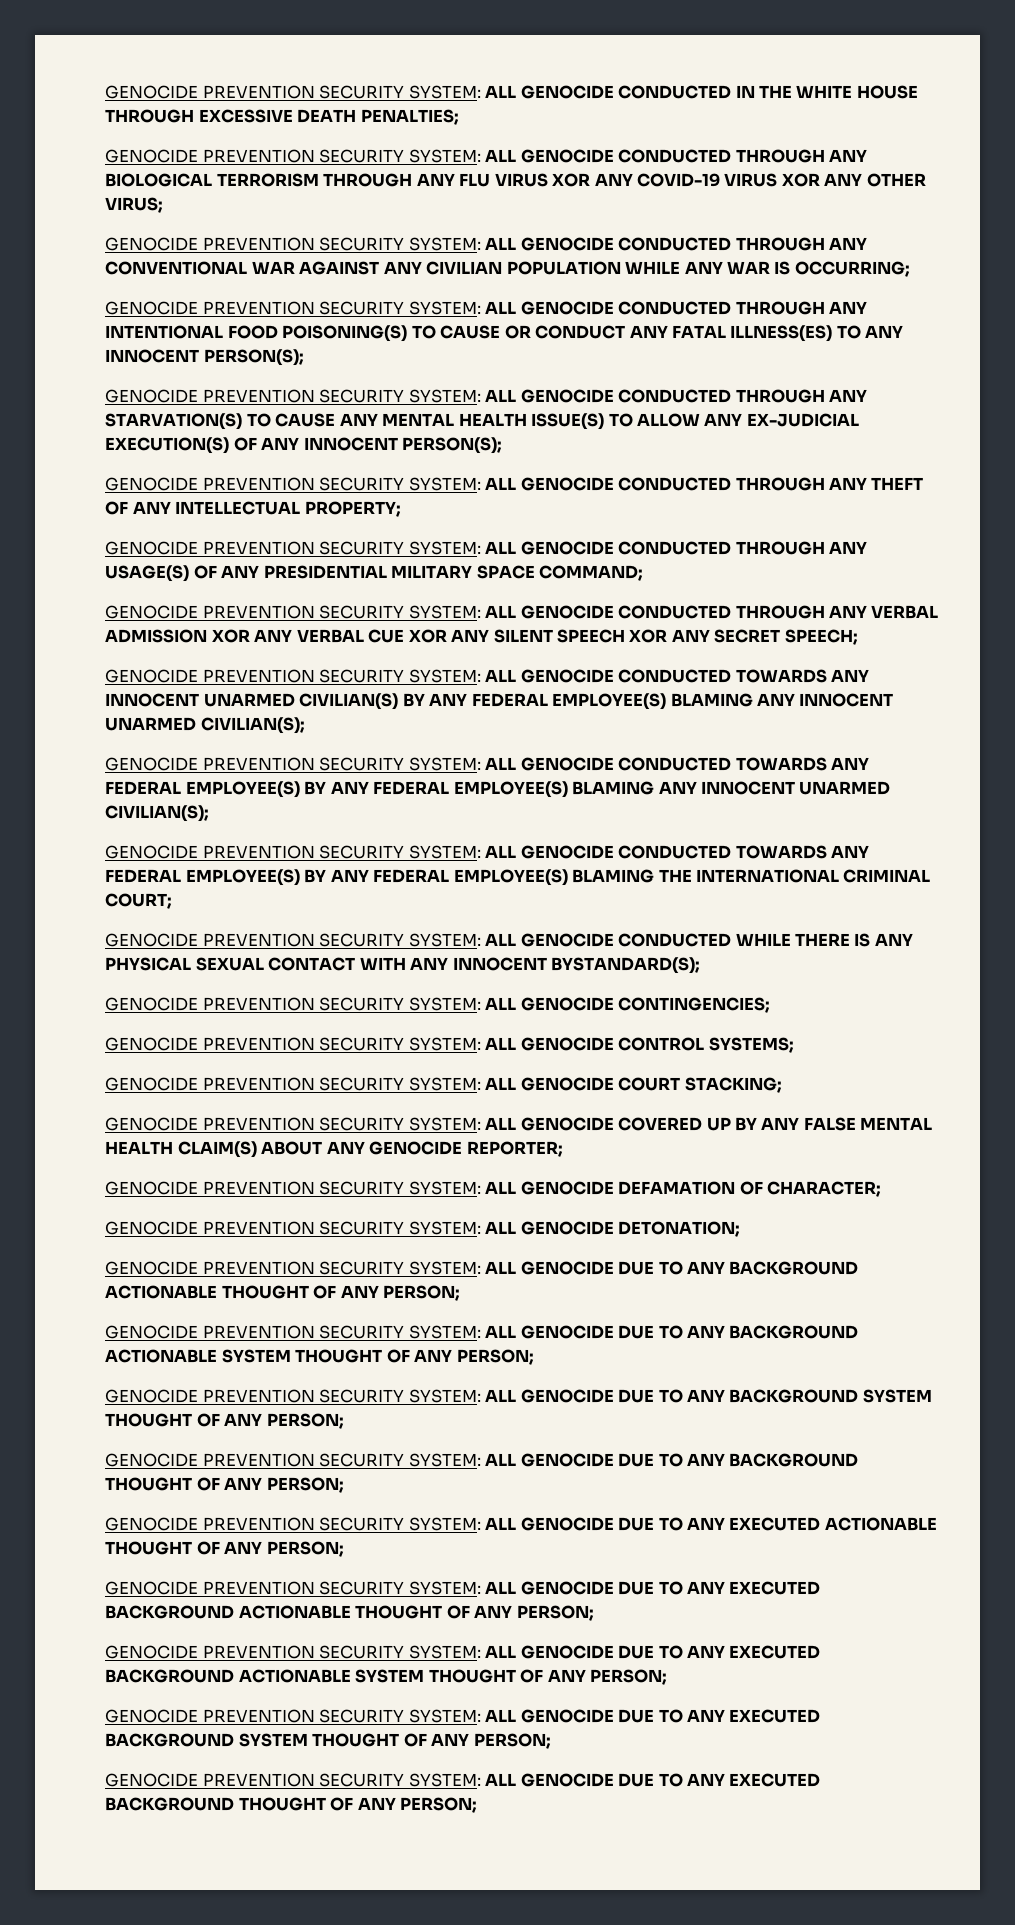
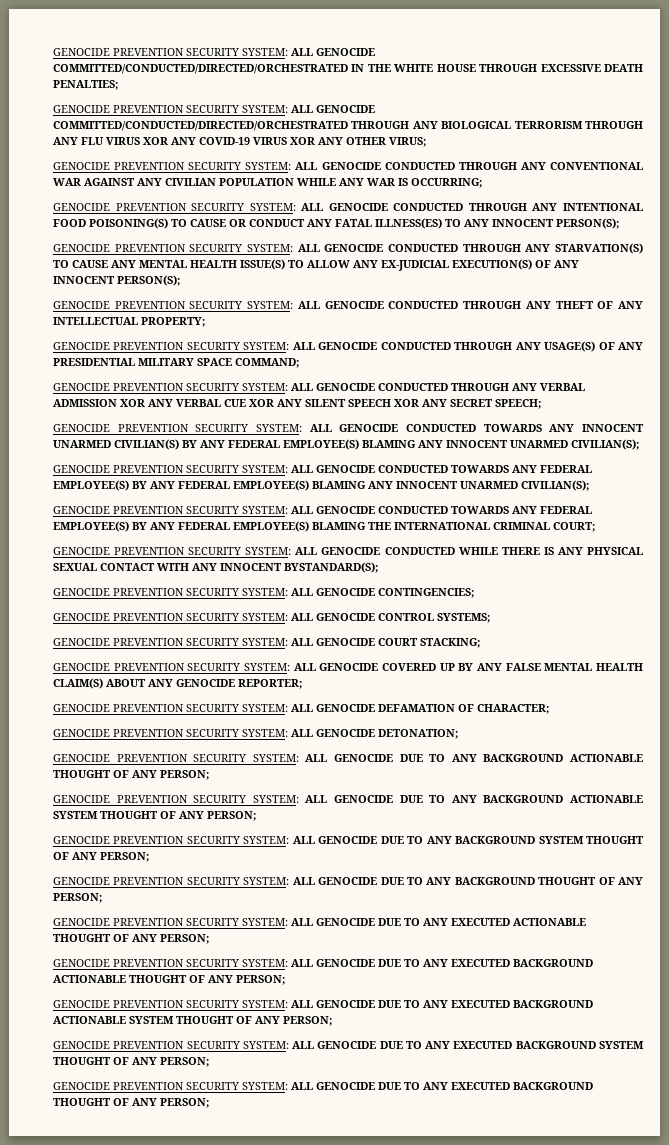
- GENOCIDE PREVENTION SECURITY SYSTEM: ALL GENOCIDE CONDUCTED IN THE WHITE HOUSE THROUGH EXCESSIVE DEATH PENALTIES;
+ GENOCIDE PREVENTION SECURITY SYSTEM: ALL GENOCIDE COMMITTED/CONDUCTED/DIRECTED/ORCHESTRATED IN THE WHITE HOUSE THROUGH EXCESSIVE DEATH PENALTIES;
- GENOCIDE PREVENTION SECURITY SYSTEM: ALL GENOCIDE CONDUCTED THROUGH ANY BIOLOGICAL TERRORISM THROUGH ANY FLU VIRUS XOR ANY COVID-19 VIRUS XOR ANY OTHER VIRUS;
+ GENOCIDE PREVENTION SECURITY SYSTEM: ALL GENOCIDE COMMITTED/CONDUCTED/DIRECTED/ORCHESTRATED THROUGH ANY BIOLOGICAL TERRORISM THROUGH ANY FLU VIRUS XOR ANY COVID-19 VIRUS XOR ANY OTHER VIRUS;

